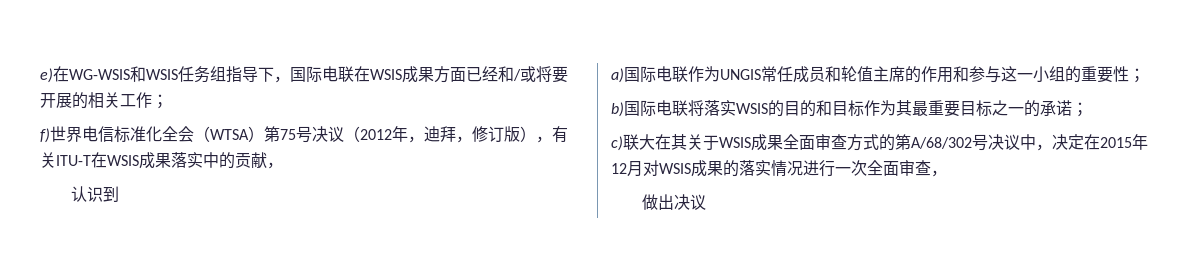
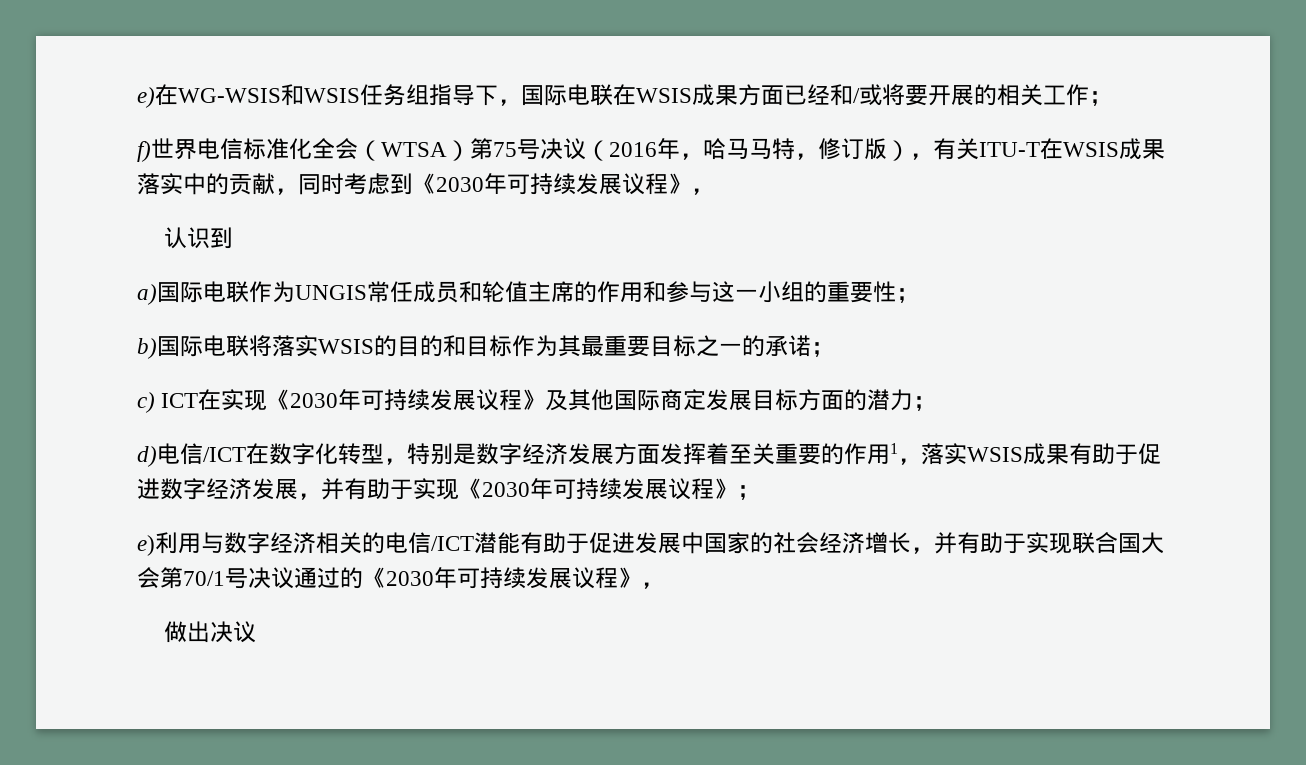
- f)世界电信标准化全会（WTSA）第75号决议（2012年，迪拜，修订版），有关ITU-T在WSIS成果落实中的贡献，
+ f)世界电信标准化全会（WTSA）第75号决议（2016年，哈马马特，修订版），有关ITU-T在WSIS成果落实中的贡献，同时考虑到《2030年可持续发展议程》，
- c)联大在其关于WSIS成果全面审查方式的第A/68/302号决议中，决定在2015年12月对WSIS成果的落实情况进行一次全面审查，
+ c) ICT在实现《2030年可持续发展议程》及其他国际商定发展目标方面的潜力；
+ d)电信/ICT在数字化转型，特别是数字经济发展方面发挥着至关重要的作用1，落实WSIS成果有助于促进数字经济发展，并有助于实现《2030年可持续发展议程》；
+ e)利用与数字经济相关的电信/ICT潜能有助于促进发展中国家的社会经济增长，并有助于实现联合国大会第70/1号决议通过的《2030年可持续发展议程》，

